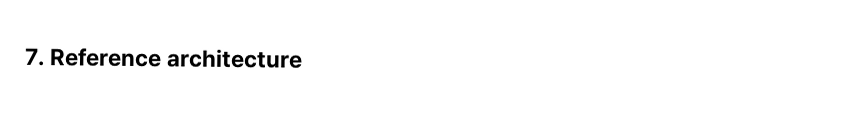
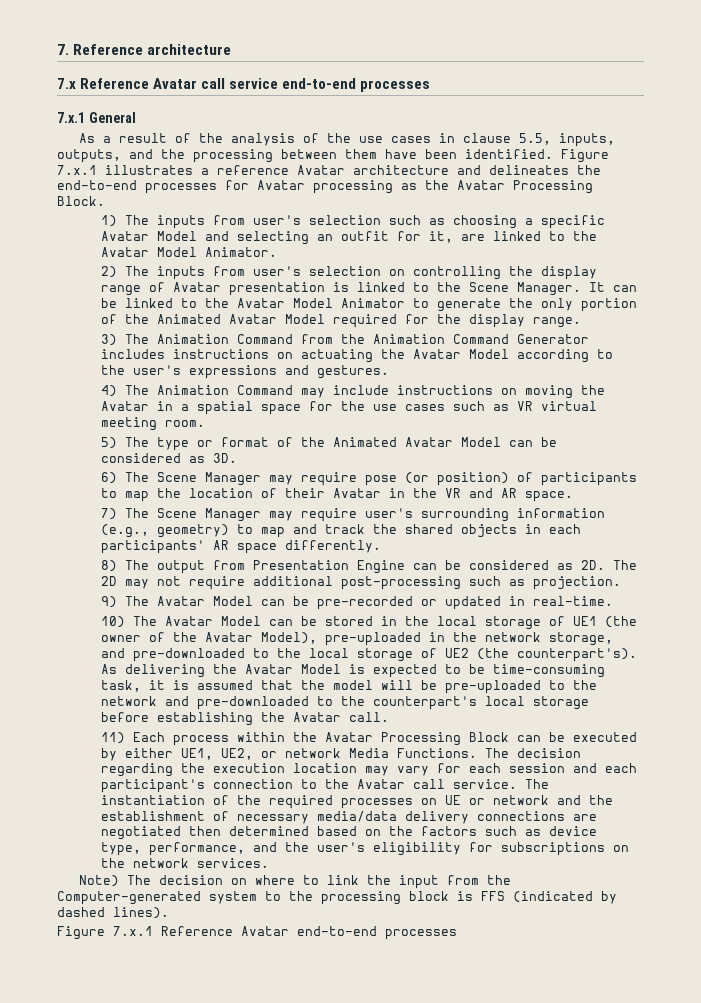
+ 7.x Reference Avatar call service end-to-end processes
+ 7.x.1 General
+ As a result of the analysis of the use cases in clause 5.5, inputs, outputs, and the processing between them have been identified. Figure 7.x.1 illustrates a reference Avatar architecture and delineates the end-to-end processes for Avatar processing as the Avatar Processing Block.
+ 1) The inputs from user's selection such as choosing a specific Avatar Model and selecting an outfit for it, are linked to the Avatar Model Animator.
+ 2) The inputs from user's selection on controlling the display range of Avatar presentation is linked to the Scene Manager. It can be linked to the Avatar Model Animator to generate the only portion of the Animated Avatar Model required for the display range.
+ 3) The Animation Command from the Animation Command Generator includes instructions on actuating the Avatar Model according to the user's expressions and gestures.
+ 4) The Animation Command may include instructions on moving the Avatar in a spatial space for the use cases such as VR virtual meeting room.
+ 5) The type or format of the Animated Avatar Model can be considered as 3D.
+ 6) The Scene Manager may require pose (or position) of participants to map the location of their Avatar in the VR and AR space.
+ 7) The Scene Manager may require user's surrounding information (e.g., geometry) to map and track the shared objects in each participants' AR space differently.
+ 8) The output from Presentation Engine can be considered as 2D. The 2D may not require additional post-processing such as projection.
+ 9) The Avatar Model can be pre-recorded or updated in real-time.
+ 10) The Avatar Model can be stored in the local storage of UE1 (the owner of the Avatar Model), pre-uploaded in the network storage, and pre-downloaded to the local storage of UE2 (the counterpart's). As delivering the Avatar Model is expected to be time-consuming task, it is assumed that the model will be pre-uploaded to the network and pre-downloaded to the counterpart's local storage before establishing the Avatar call.
+ 11) Each process within the Avatar Processing Block can be executed by either UE1, UE2, or network Media Functions. The decision regarding the execution location may vary for each session and each participant's connection to the Avatar call service. The instantiation of the required processes on UE or network and the establishment of necessary media/data delivery connections are negotiated then determined based on the factors such as device type, performance, and the user's eligibility for subscriptions on the network services.
+ Note) The decision on where to link the input from the Computer-generated system to the processing block is FFS (indicated by dashed lines).
+ Figure 7.x.1 Reference Avatar end-to-end processes

